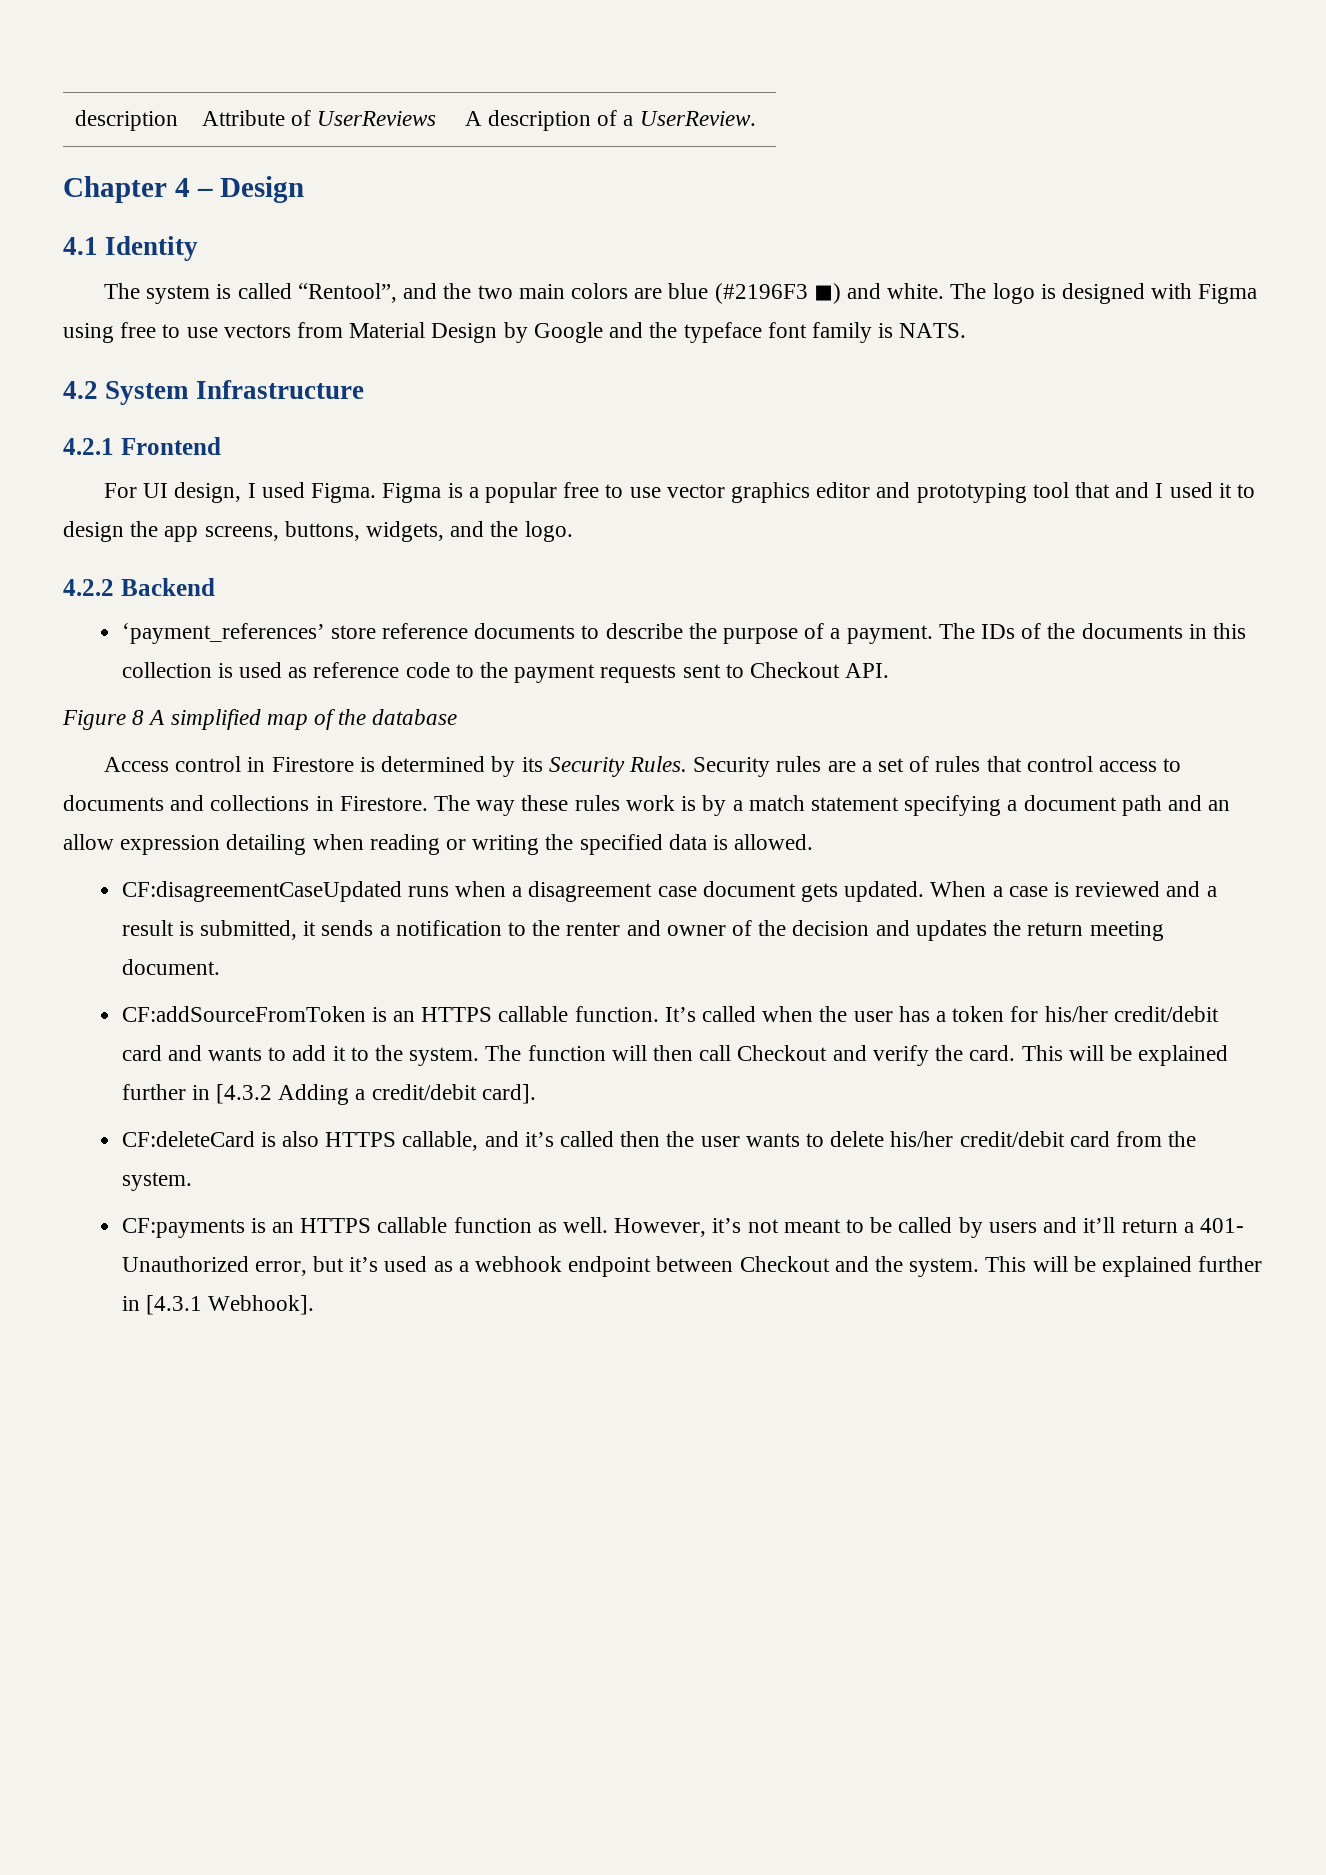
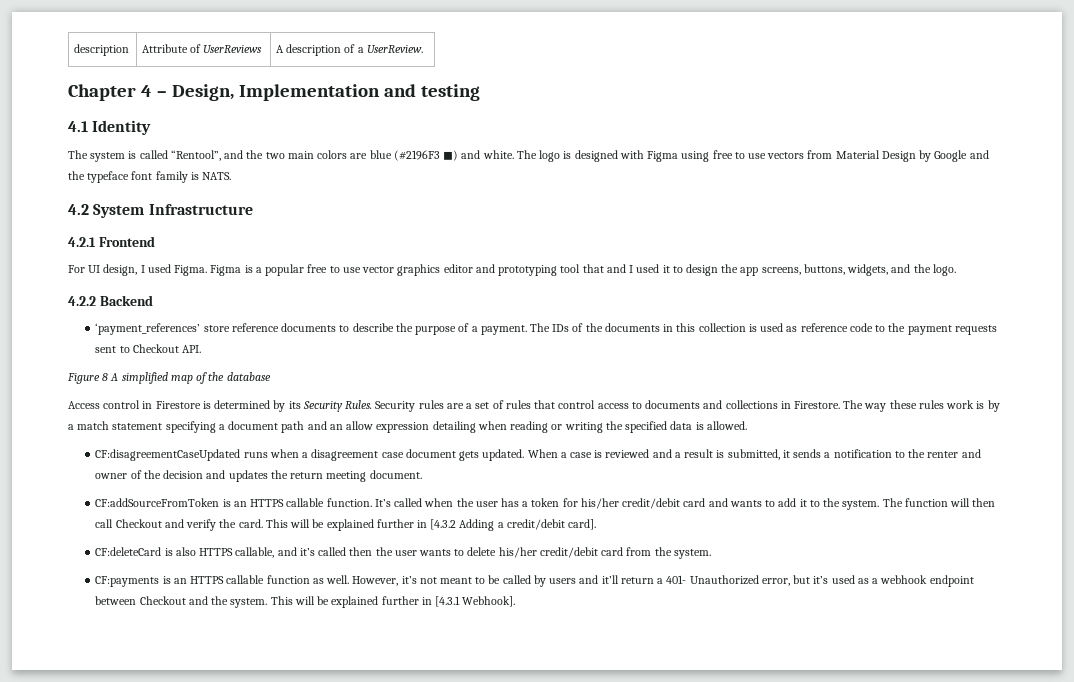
- Chapter 4 – Design
+ Chapter 4 – Design, Implementation and testing

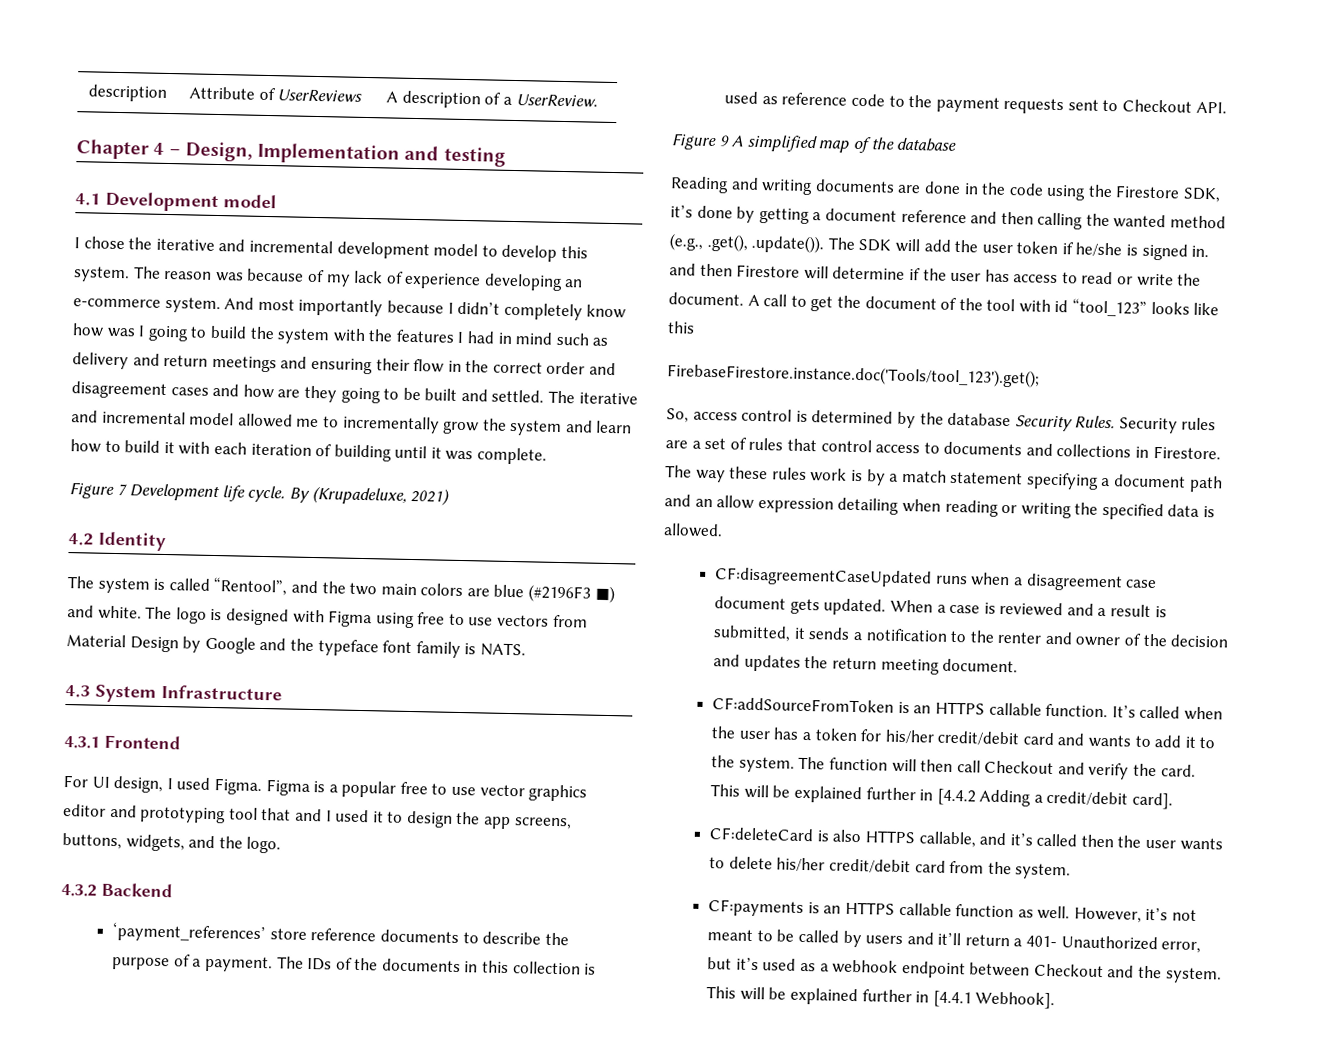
- 4.1 Identity
+ 4.1 Development model
+ I chose the iterative and incremental development model to develop this system. The reason was because of my lack of experience developing an e-commerce system. And most importantly because I didn’t completely know how was I going to build the system with the features I had in mind such as delivery and return meetings and ensuring their flow in the correct order and disagreement cases and how are they going to be built and settled. The iterative and incremental model allowed me to incrementally grow the system and learn how to build it with each iteration of building until it was complete.
+ Figure 7 Development life cycle. By (Krupadeluxe, 2021)
+ 4.2 Identity
- 4.2 System Infrastructure
+ 4.3 System Infrastructure
- 4.2.1 Frontend
+ 4.3.1 Frontend
- 4.2.2 Backend
+ 4.3.2 Backend
- Figure 8 A simplified map of the database
+ Figure 9 A simplified map of the database
- Access control in Firestore is determined by its Security Rules.
+ Reading and writing documents are done in the code using the Firestore SDK, it’s done by getting a document reference and then calling the wanted method (e.g., .get(), .update()). The SDK will add the user token if he/she is signed in. and then Firestore will determine if the user has access to read or write the document. A call to get the document of the tool with id “tool_123” looks like this
+ FirebaseFirestore.instance.doc('Tools/tool_123').get();
+ So, access control is determined by the database Security Rules.
- This will be explained further in [4.3.2 Adding a credit/debit card].
+ This will be explained further in [4.4.2 Adding a credit/debit card].
- This will be explained further in [4.3.1 Webhook].
+ This will be explained further in [4.4.1 Webhook].

